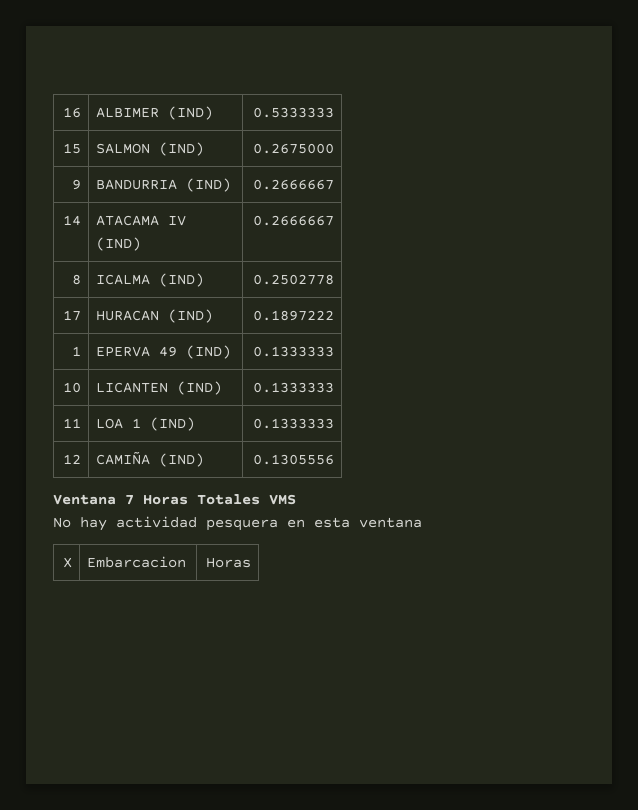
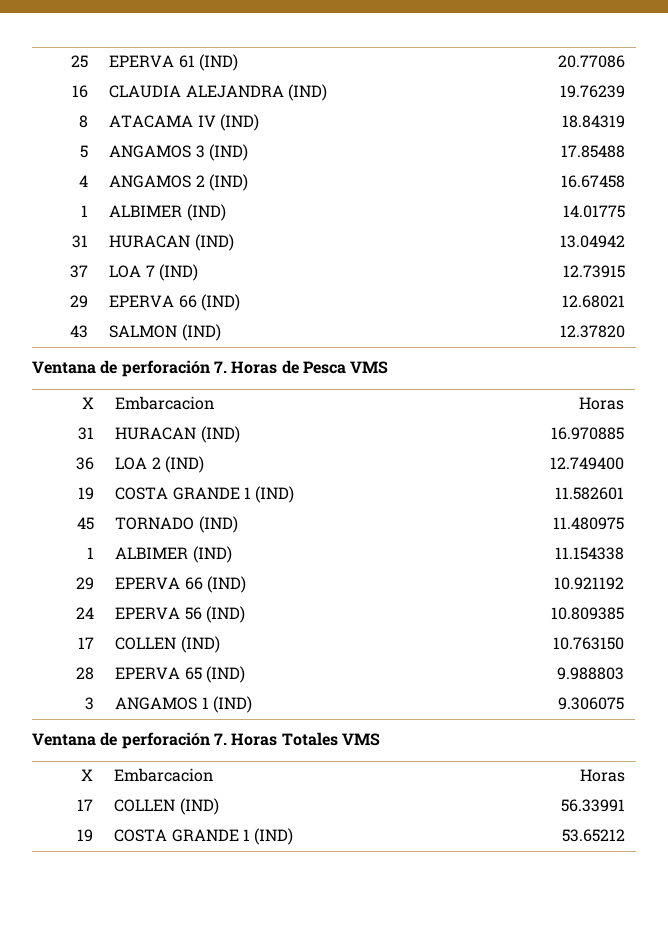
+ 25 | EPERVA 61 (IND) | 20.77086
- 16 | ALBIMER (IND) | 0.5333333
- 15 | SALMON (IND) | 0.2675000
- 9 | BANDURRIA (IND) | 0.2666667
- 14 | ATACAMA IV (IND) | 0.2666667
- 8 | ICALMA (IND) | 0.2502778
- 17 | HURACAN (IND) | 0.1897222
- 1 | EPERVA 49 (IND) | 0.1333333
- 10 | LICANTEN (IND) | 0.1333333
- 11 | LOA 1 (IND) | 0.1333333
- 12 | CAMIÑA (IND) | 0.1305556
- Ventana 7 Horas Totales VMS
- No hay actividad pesquera en esta ventana
+ 16 | CLAUDIA ALEJANDRA (IND) | 19.76239
+ 8 | ATACAMA IV (IND) | 18.84319
+ 5 | ANGAMOS 3 (IND) | 17.85488
+ 4 | ANGAMOS 2 (IND) | 16.67458
+ 1 | ALBIMER (IND) | 14.01775
+ 31 | HURACAN (IND) | 13.04942
+ 37 | LOA 7 (IND) | 12.73915
+ 29 | EPERVA 66 (IND) | 12.68021
+ 43 | SALMON (IND) | 12.37820
+ Ventana de perforación 7. Horas de Pesca VMS
  X | Embarcacion | Horas
+ 31 | HURACAN (IND) | 16.970885
+ 36 | LOA 2 (IND) | 12.749400
+ 19 | COSTA GRANDE 1 (IND) | 11.582601
+ 45 | TORNADO (IND) | 11.480975
+ 1 | ALBIMER (IND) | 11.154338
+ 29 | EPERVA 66 (IND) | 10.921192
+ 24 | EPERVA 56 (IND) | 10.809385
+ 17 | COLLEN (IND) | 10.763150
+ 28 | EPERVA 65 (IND) | 9.988803
+ 3 | ANGAMOS 1 (IND) | 9.306075
+ Ventana de perforación 7. Horas Totales VMS
+ X | Embarcacion | Horas
+ 17 | COLLEN (IND) | 56.33991
+ 19 | COSTA GRANDE 1 (IND) | 53.65212

